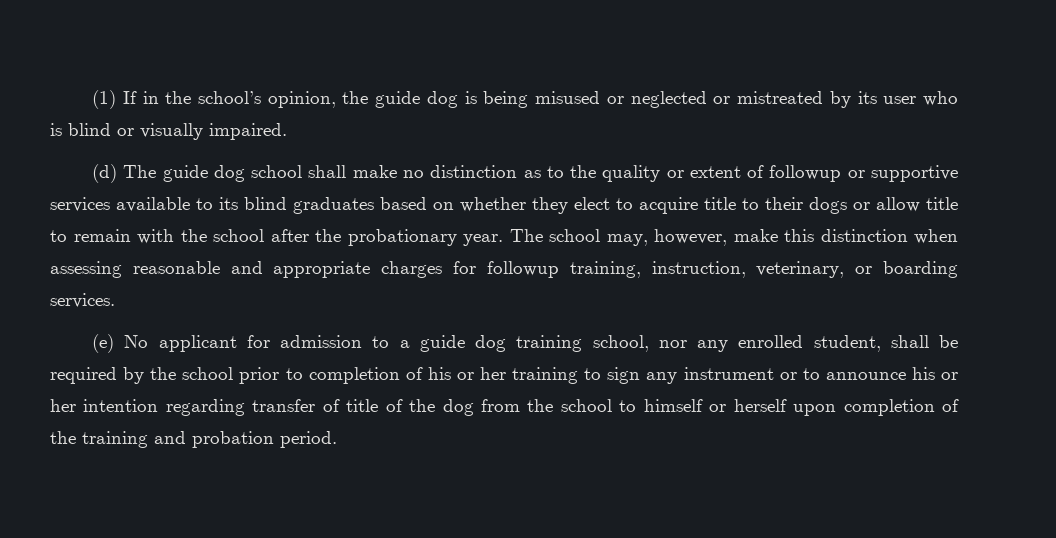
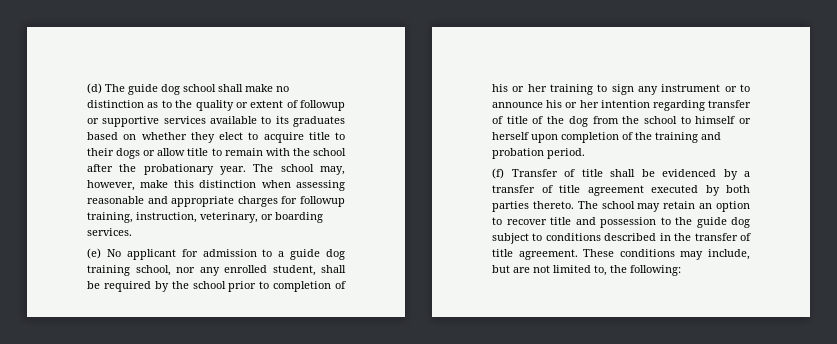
- (1) If in the school’s opinion, the guide dog is being misused or neglected or mistreated by its user who is blind or visually impaired.
- (d) The guide dog school shall make no distinction as to the quality or extent of followup or supportive services available to its blind graduates based on whether they elect to acquire title to their dogs or allow title to remain with the school after the probationary year.
+ (d) The guide dog school shall make no distinction as to the quality or extent of followup or supportive services available to its graduates based on whether they elect to acquire title to their dogs or allow title to remain with the school after the probationary year.
+ (f) Transfer of title shall be evidenced by a transfer of title agreement executed by both parties thereto. The school may retain an option to recover title and possession to the guide dog subject to conditions described in the transfer of title agreement. These conditions may include, but are not limited to, the following:

